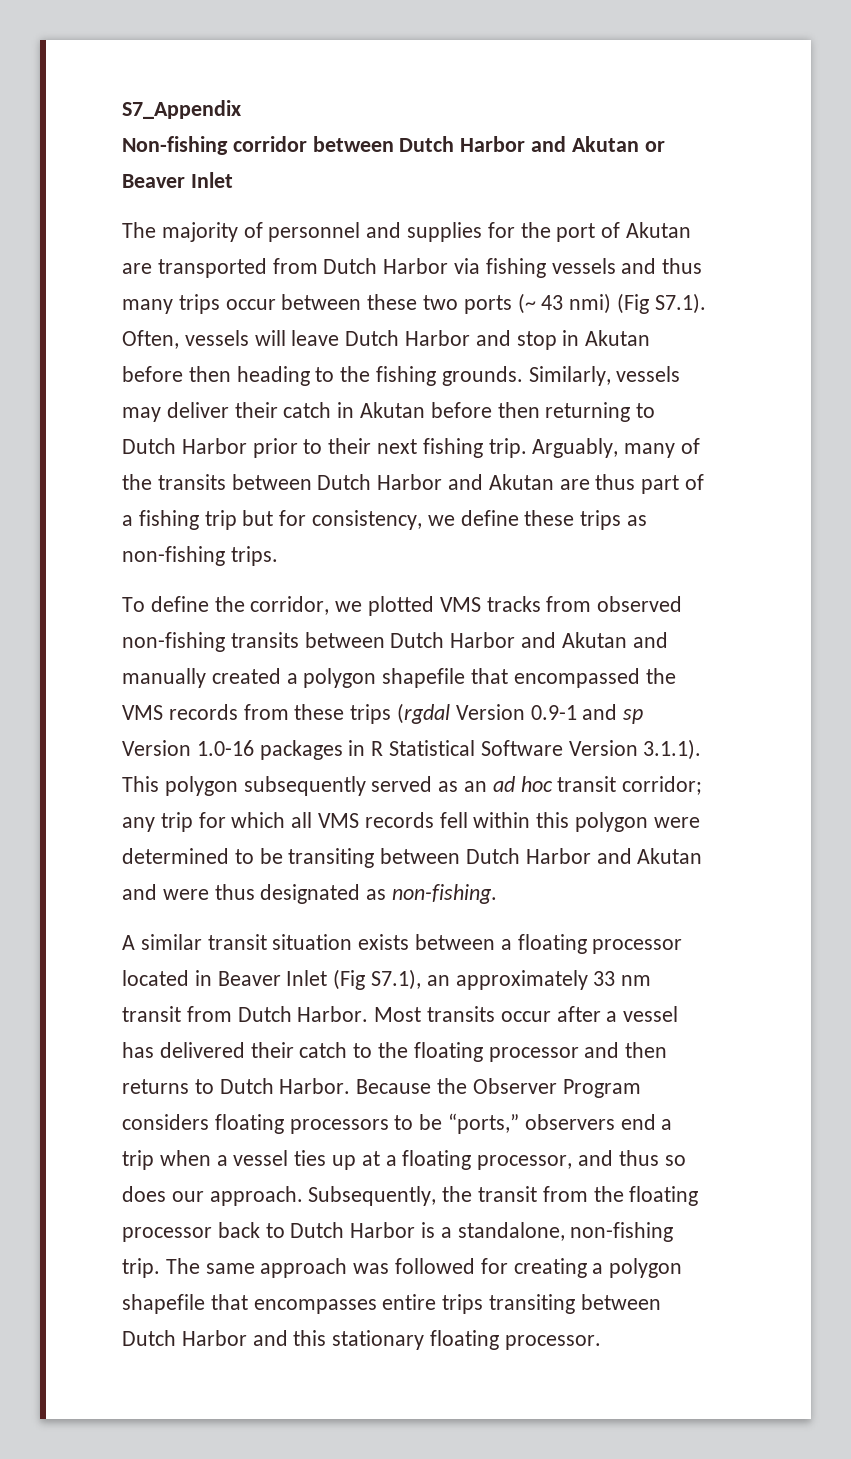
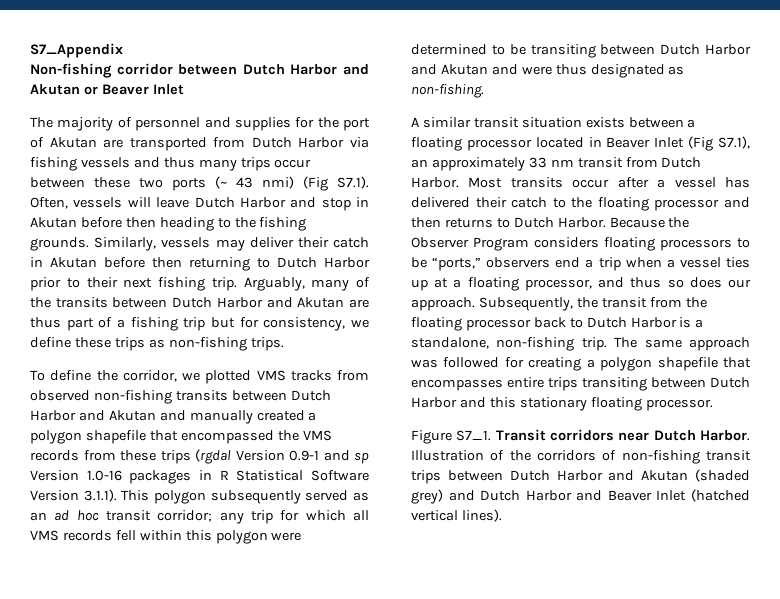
+ Figure S7_1. Transit corridors near Dutch Harbor. Illustration of the corridors of non-fishing transit trips between Dutch Harbor and Akutan (shaded grey) and Dutch Harbor and Beaver Inlet (hatched vertical lines).

